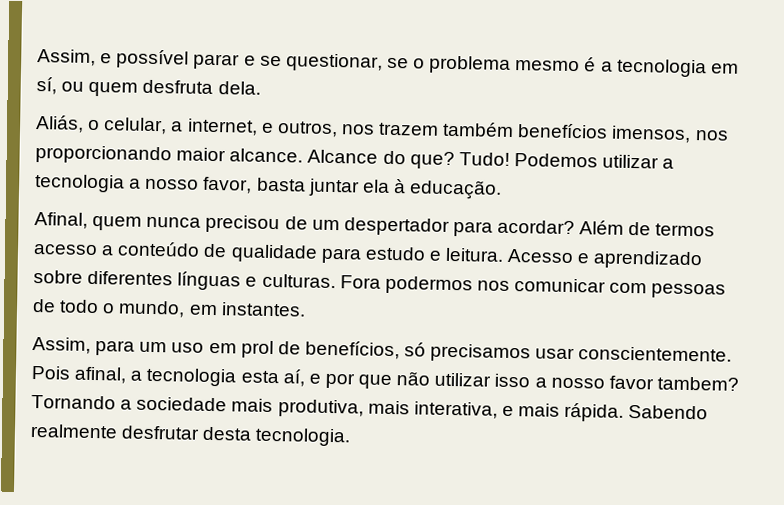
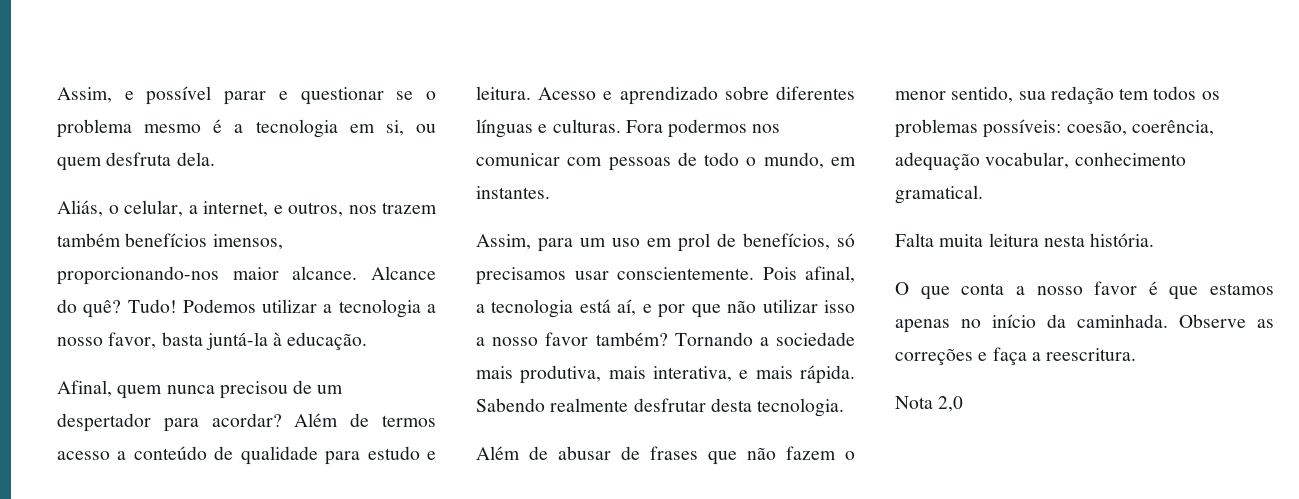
- Assim, e possível parar e se questionar, se o problema mesmo é a tecnologia em sí, ou quem desfruta dela.
+ Assim, e possível parar e questionar se o problema mesmo é a tecnologia em si, ou quem desfruta dela.
- Aliás, o celular, a internet, e outros, nos trazem também benefícios imensos, nos proporcionando maior alcance.
+ Aliás, o celular, a internet, e outros, nos trazem também benefícios imensos, proporcionando-nos maior alcance.
- Alcance do que?
+ Alcance do quê?
- Podemos utilizar a tecnologia a nosso favor, basta juntar ela à educação.
+ Podemos utilizar a tecnologia a nosso favor, basta juntá-la à educação.
- Pois afinal, a tecnologia esta aí, e por que não utilizar isso a nosso favor tambem?
+ Pois afinal, a tecnologia está aí, e por que não utilizar isso a nosso favor também?
+ Além de abusar de frases que não fazem o menor sentido, sua redação tem todos os problemas possíveis: coesão, coerência, adequação vocabular, conhecimento gramatical.
+ Falta muita leitura nesta história.
+ O que conta a nosso favor é que estamos apenas no início da caminhada. Observe as correções e faça a reescritura.
+ Nota 2,0

